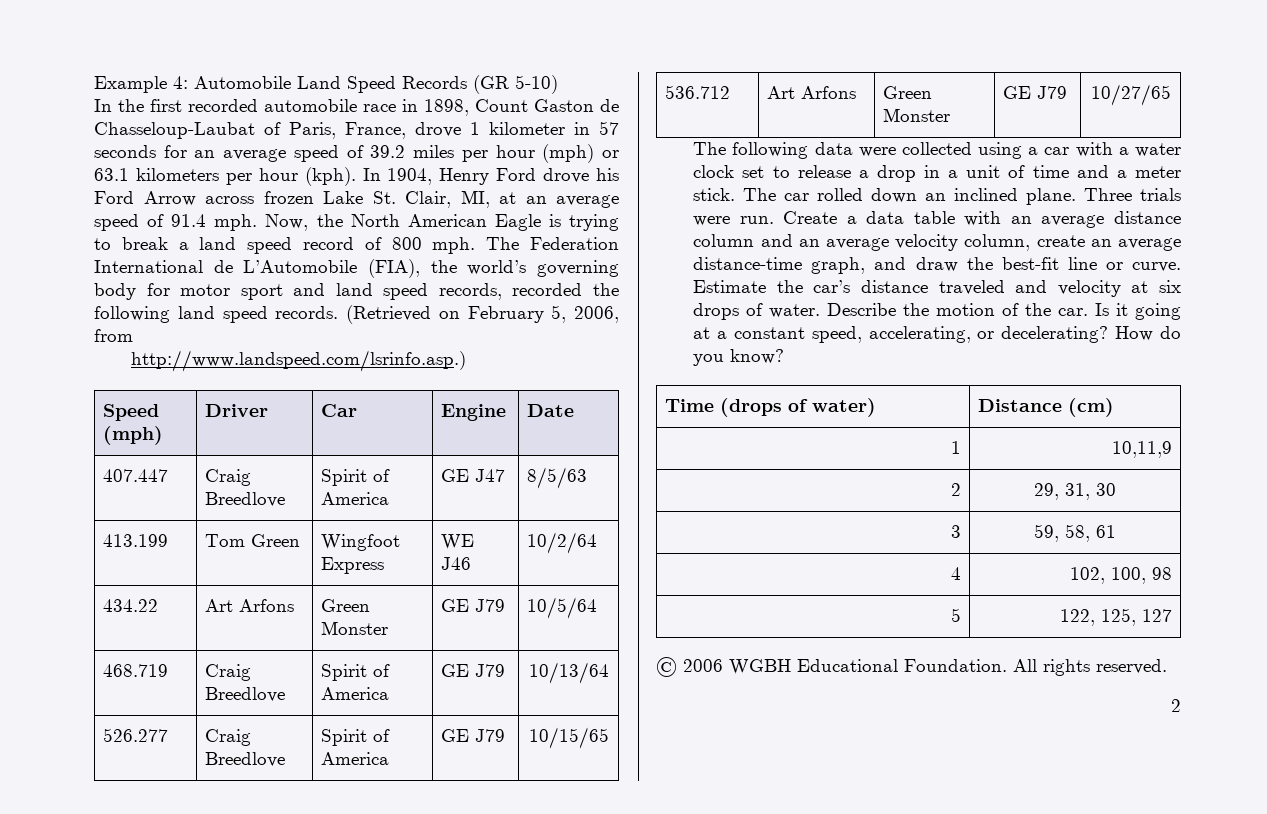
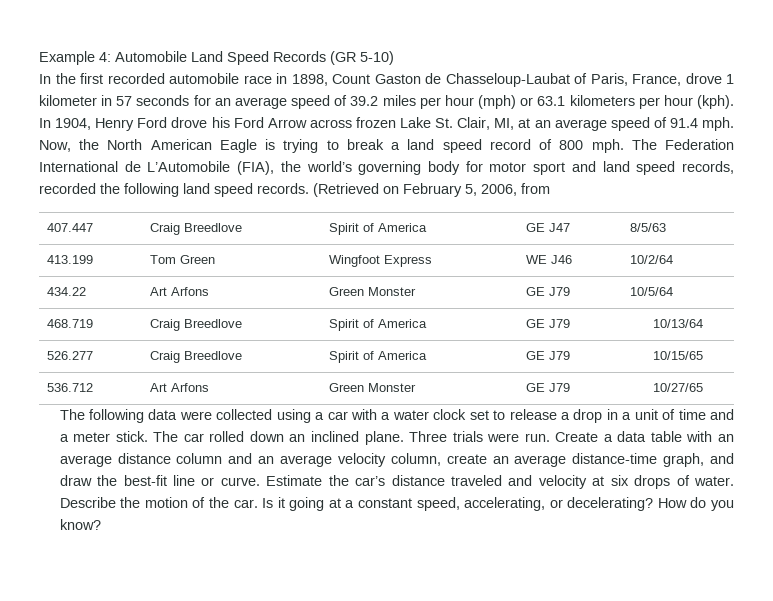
- http://www.landspeed.com/lsrinfo.asp.)
- Speed (mph) | Driver | Car | Engine | Date
- Time (drops of water) | Distance (cm)
- 1 | 10,11,9
- 2 | 29, 31, 30
- 3 | 59, 58, 61
- 4 | 102, 100, 98
- 5 | 122, 125, 127
- © 2006 WGBH Educational Foundation. All rights reserved.
- 2

